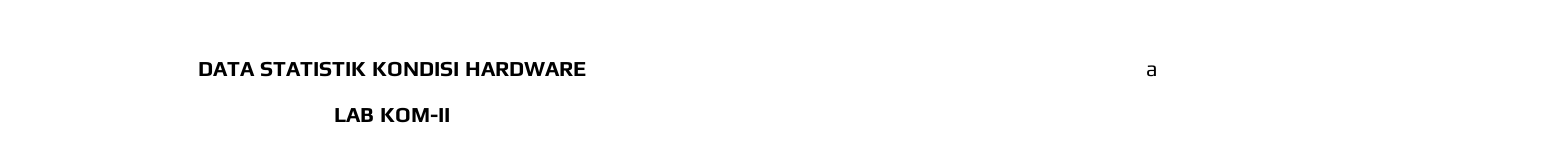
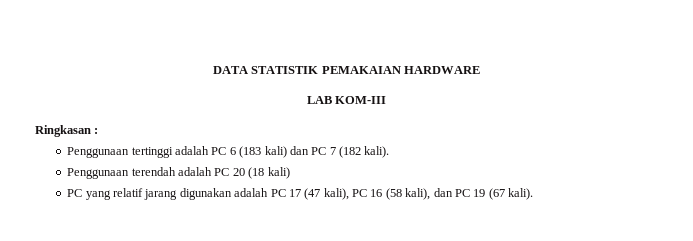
- DATA STATISTIK KONDISI HARDWARE
+ DATA STATISTIK PEMAKAIAN HARDWARE
- LAB KOM-II
- a
+ LAB KOM-III
+ Ringkasan :
+ Penggunaan tertinggi adalah PC 6 (183 kali) dan PC 7 (182 kali).
+ Penggunaan terendah adalah PC 20 (18 kali)
+ PC yang relatif jarang digunakan adalah PC 17 (47 kali), PC 16 (58 kali), dan PC 19 (67 kali).

